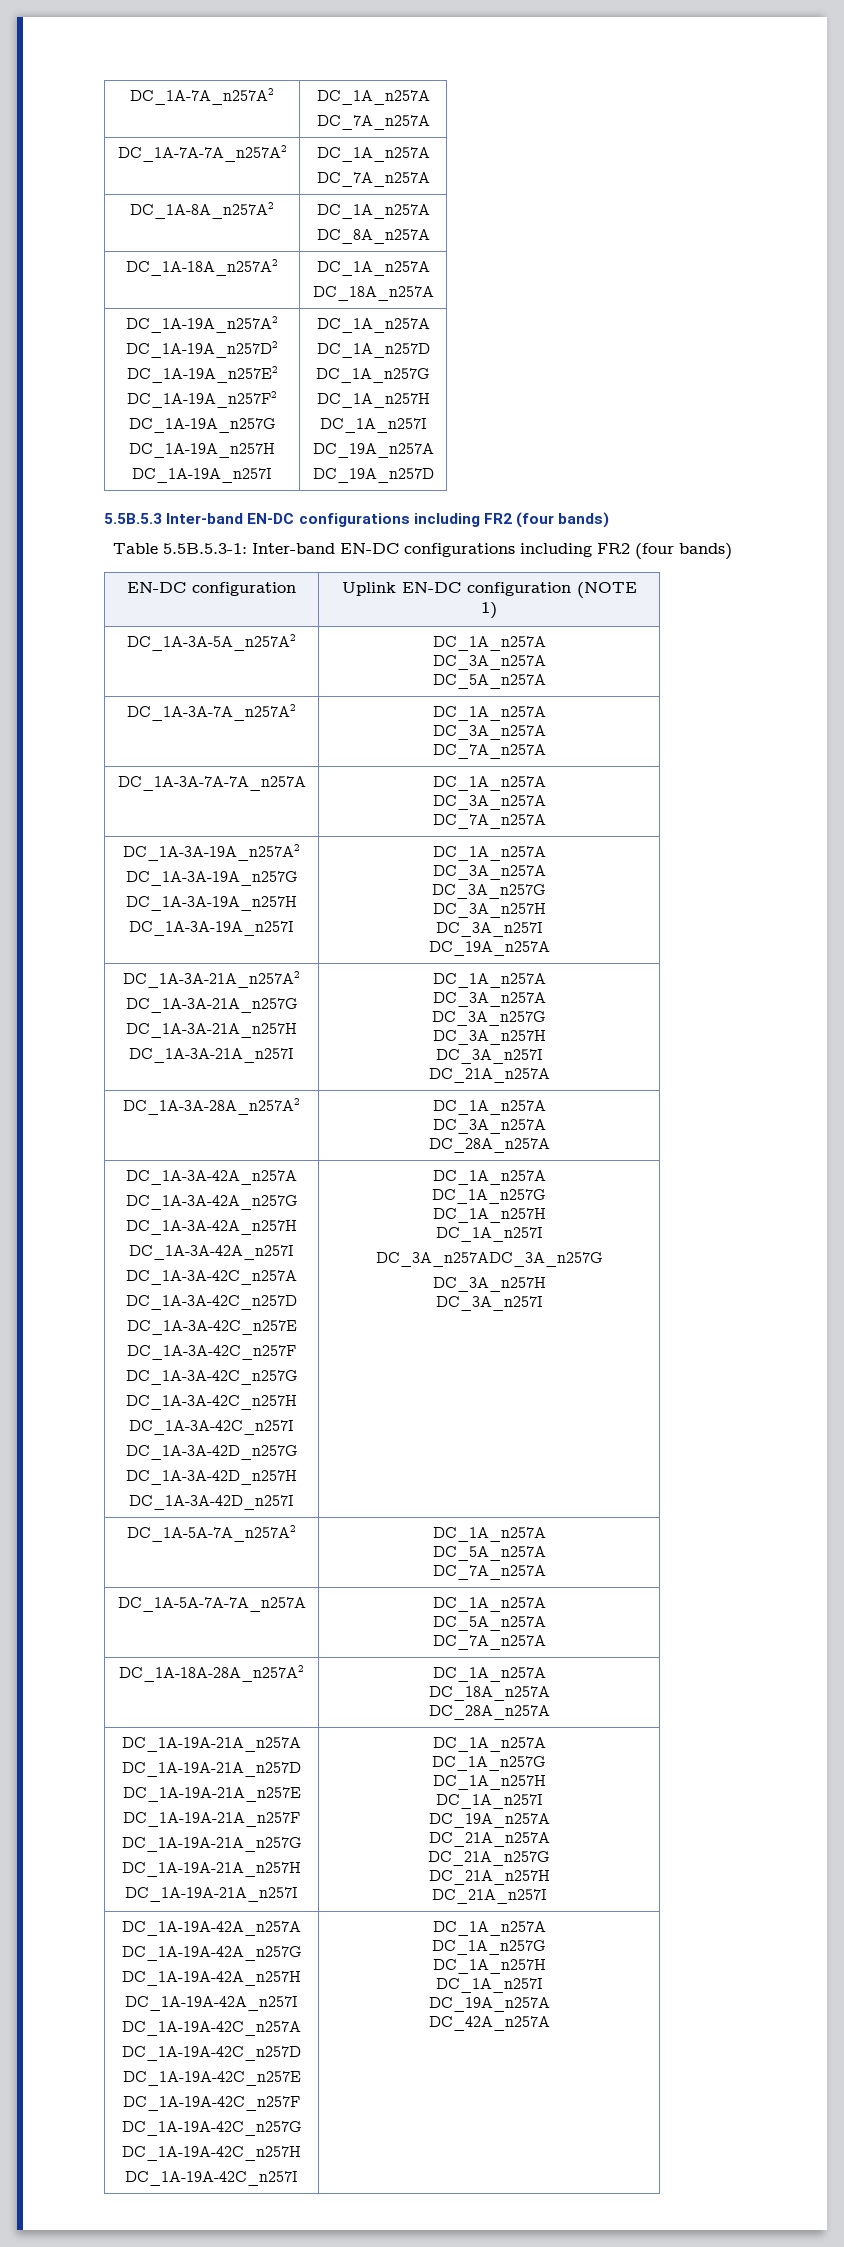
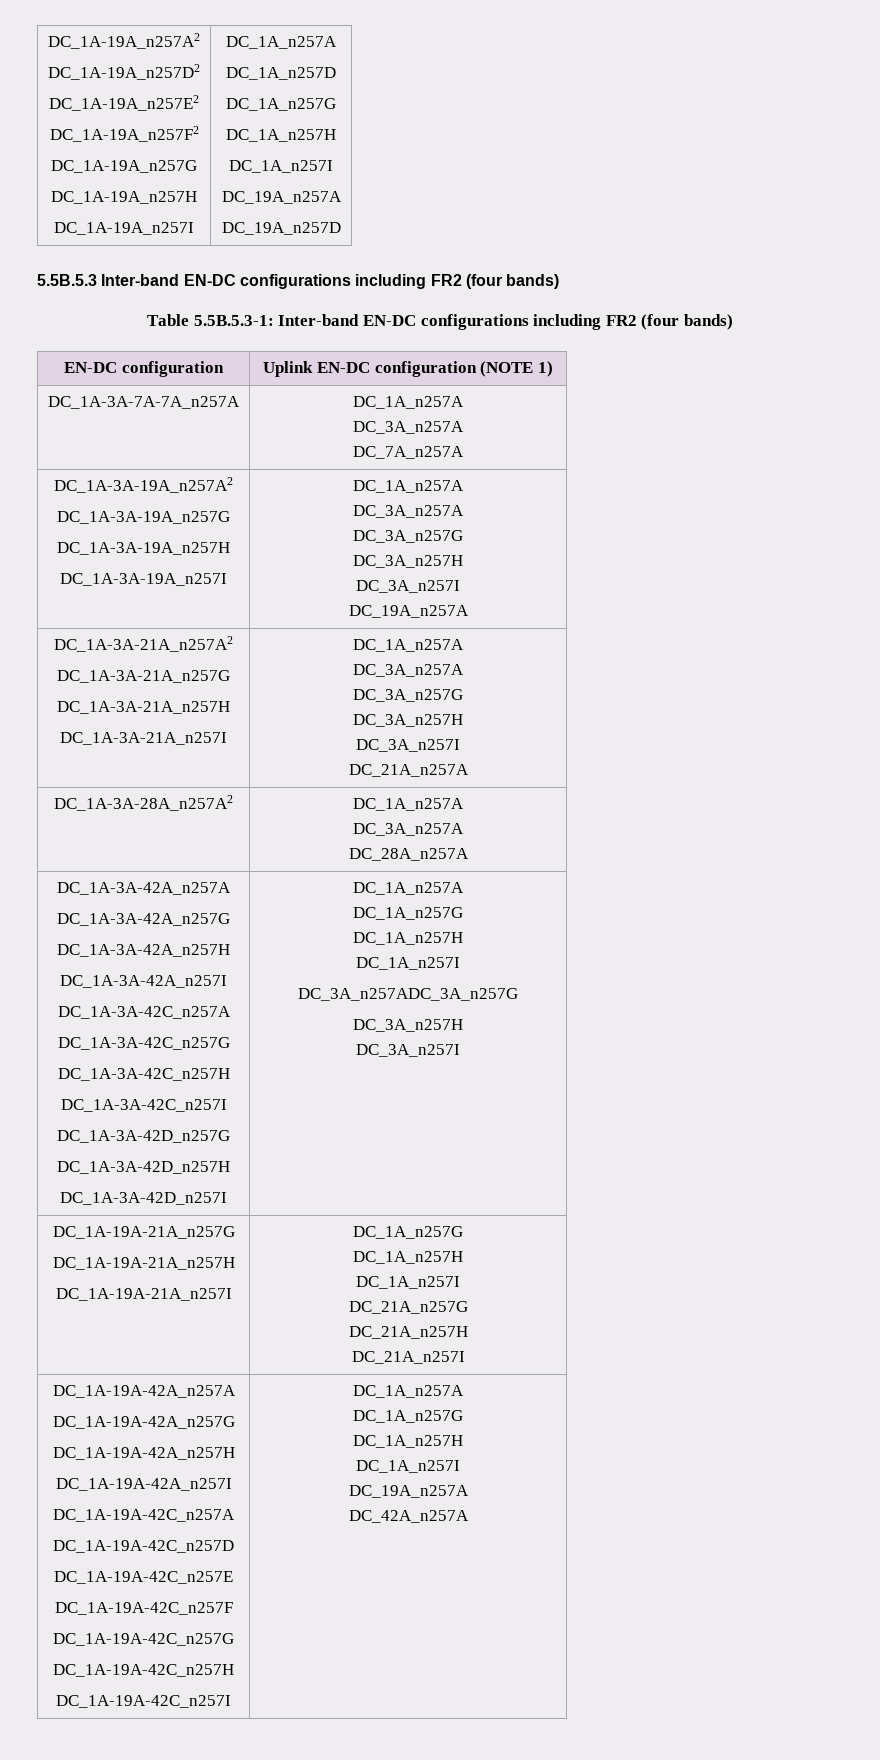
- DC_1A-7A_n257A2 | DC_1A_n257A
- DC_7A_n257A
- DC_1A-7A-7A_n257A2 | DC_1A_n257A
- DC_7A_n257A
- DC_1A-8A_n257A2 | DC_1A_n257A
- DC_8A_n257A
- DC_1A-18A_n257A2 | DC_1A_n257A
- DC_18A_n257A
- DC_1A-3A-5A_n257A2 | DC_1A_n257A
- DC_3A_n257A
- DC_5A_n257A
- DC_1A-3A-7A_n257A2 | DC_1A_n257A
- DC_3A_n257A
- DC_7A_n257A
  DC_1A-3A-42A_n257A
  DC_1A-3A-42A_n257G
  DC_1A-3A-42A_n257H
  DC_1A-3A-42A_n257I
  DC_1A-3A-42C_n257A
- DC_1A-3A-42C_n257D
- DC_1A-3A-42C_n257E
- DC_1A-3A-42C_n257F
- DC_1A-5A-7A_n257A2 | DC_1A_n257A
- DC_5A_n257A
- DC_7A_n257A
- DC_1A-5A-7A-7A_n257A | DC_1A_n257A
- DC_5A_n257A
- DC_7A_n257A
- DC_1A-18A-28A_n257A2 | DC_1A_n257A
- DC_18A_n257A
- DC_28A_n257A
- DC_1A-19A-21A_n257A
- DC_1A-19A-21A_n257D
- DC_1A-19A-21A_n257E
- DC_1A-19A-21A_n257F
  DC_1A-19A-21A_n257G
  DC_1A-19A-21A_n257H
- DC_1A-19A-21A_n257I | DC_1A_n257A
- DC_1A_n257G
+ DC_1A-19A-21A_n257I | DC_1A_n257G
  DC_1A_n257H
  DC_1A_n257I
- DC_19A_n257A
- DC_21A_n257A

